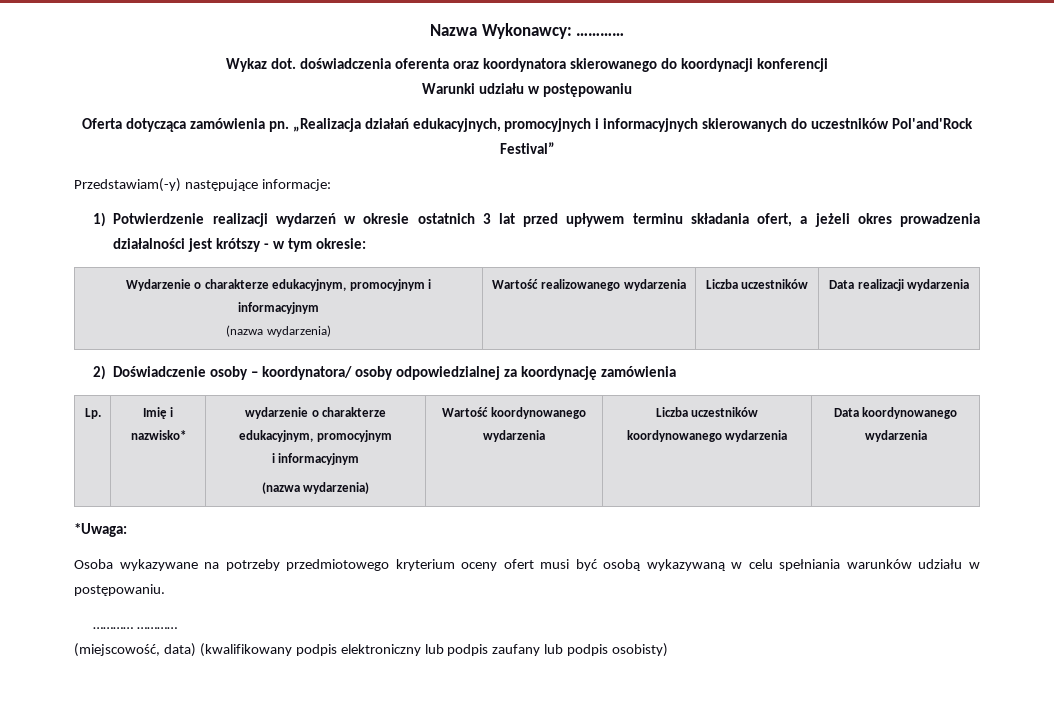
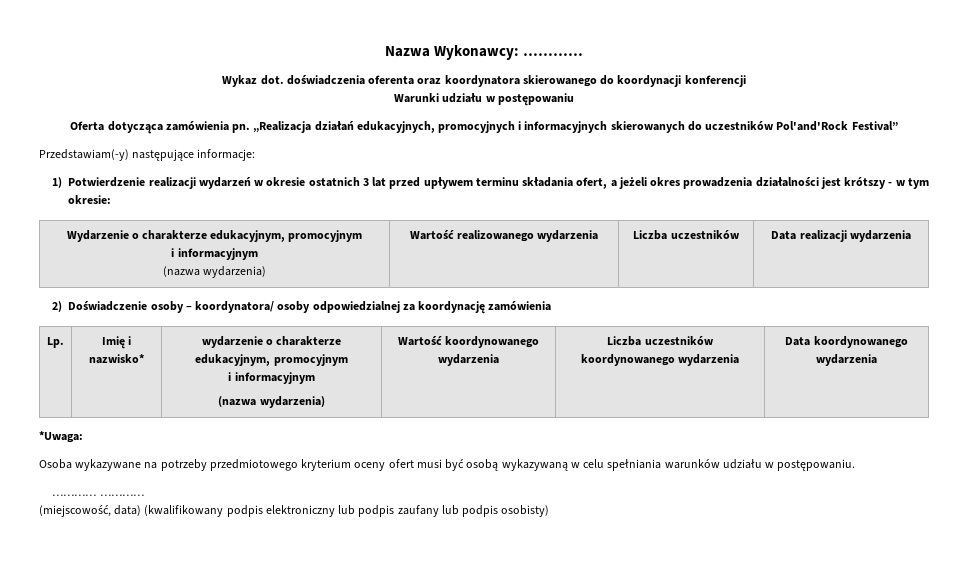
- Wydarzenie o charakterze edukacyjnym, promocyjnym i informacyjnym
+ Wydarzenie o charakterze edukacyjnym, promocyjnym
+ i informacyjnym

